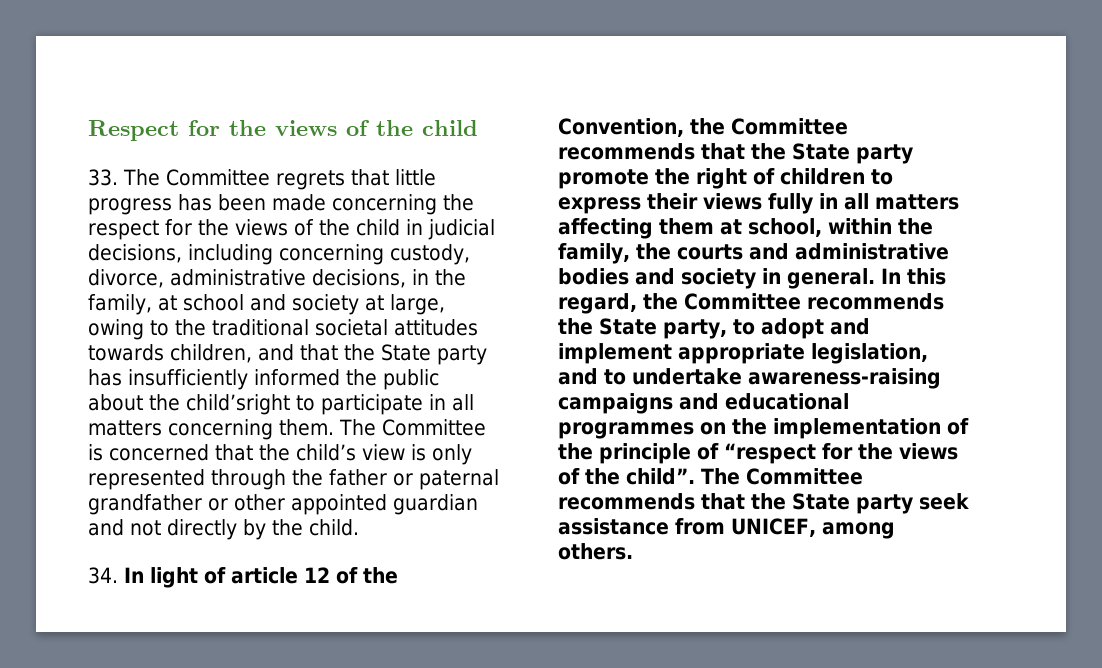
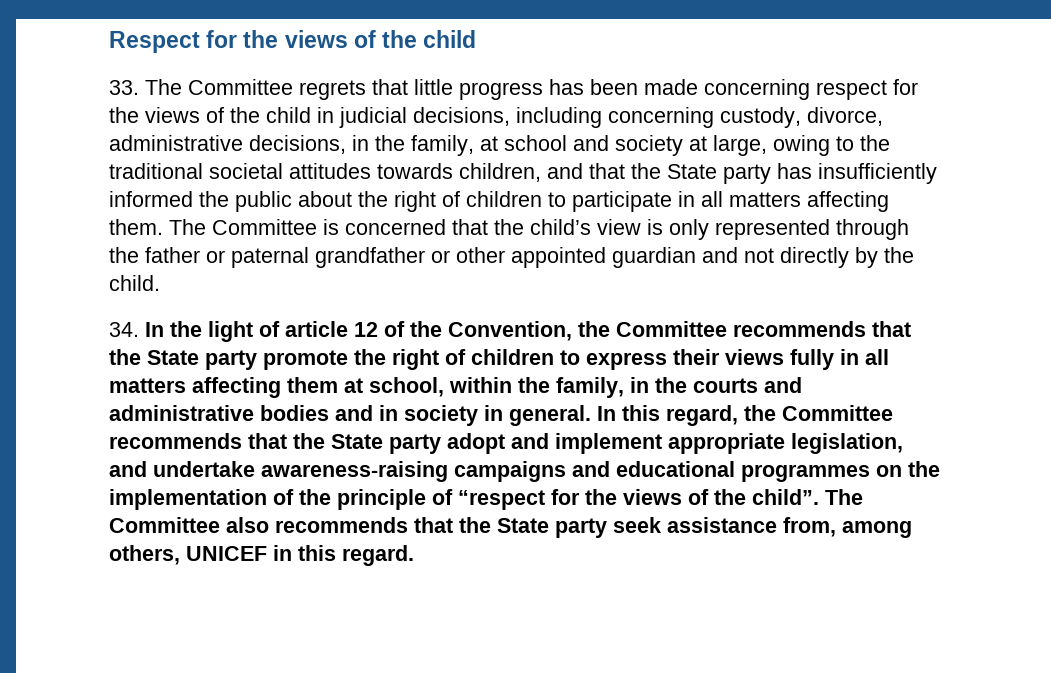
- 33. The Committee regrets that little progress has been made concerning the respect for the views of the child in judicial decisions, including concerning custody, divorce, administrative decisions, in the family, at school and society at large, owing to the traditional societal attitudes towards children, and that the State party has insufficiently informed the public about the child’sright to participate in all matters concerning them.
+ 33. The Committee regrets that little progress has been made concerning respect for the views of the child in judicial decisions, including concerning custody, divorce, administrative decisions, in the family, at school and society at large, owing to the traditional societal attitudes towards children, and that the State party has insufficiently informed the public about the right of children to participate in all matters affecting them.
- 34. In light of article 12 of the Convention, the Committee recommends that the State party promote the right of children to express their views fully in all matters affecting them at school, within the family, the courts and administrative bodies and society in general.
+ 34. In the light of article 12 of the Convention, the Committee recommends that the State party promote the right of children to express their views fully in all matters affecting them at school, within the family, in the courts and administrative bodies and in society in general.
- In this regard, the Committee recommends the State party, to adopt and implement appropriate legislation, and to undertake awareness-raising campaigns and educational programmes on the implementation of the principle of “respect for the views of the child”.
+ In this regard, the Committee recommends that the State party adopt and implement appropriate legislation, and undertake awareness-raising campaigns and educational programmes on the implementation of the principle of “respect for the views of the child”.
- The Committee recommends that the State party seek assistance from UNICEF, among others.
+ The Committee also recommends that the State party seek assistance from, among others, UNICEF in this regard.

